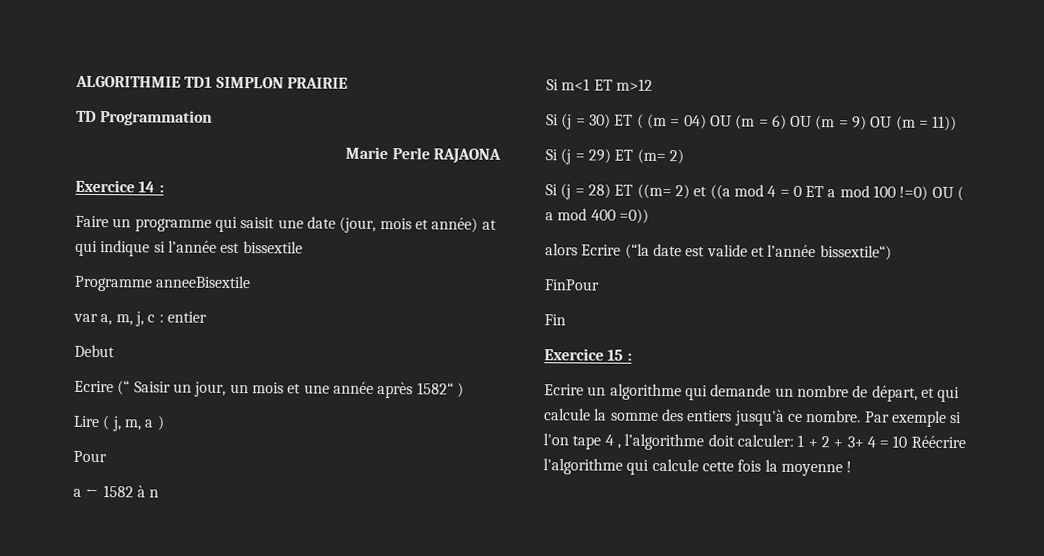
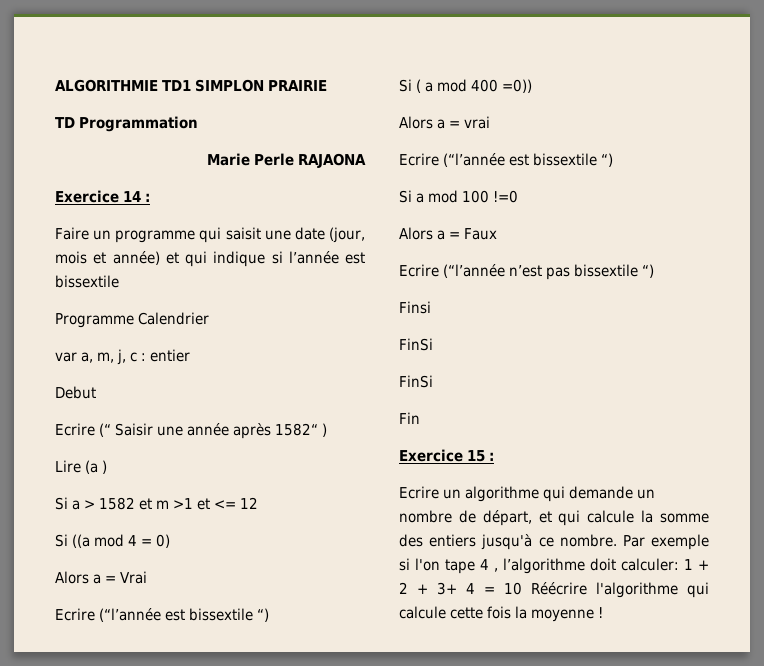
- Faire un programme qui saisit une date (jour, mois et année) at qui indique si l’année est bissextile
+ Faire un programme qui saisit une date (jour, mois et année) et qui indique si l’année est bissextile
- Programme anneeBisextile
+ Programme Calendrier
- Ecrire (“ Saisir un jour, un mois et une année après 1582“ )
+ Ecrire (“ Saisir une année après 1582“ )
- Lire ( j, m, a )
- Pour
- a ← 1582 à n
- Si m<1 ET m>12
- Si (j = 30) ET ( (m = 04) OU (m = 6) OU (m = 9) OU (m = 11))
- Si (j = 29) ET (m= 2)
- Si (j = 28) ET ((m= 2) et ((a mod 4 = 0 ET a mod 100 !=0) OU ( a mod 400 =0))
+ Lire (a )
+ Si a > 1582 et m >1 et <= 12
+ Si ((a mod 4 = 0)
+ Alors a = Vrai
+ Ecrire (“l’année est bissextile “)
+ Si ( a mod 400 =0))
- alors Ecrire (“la date est valide et l’année bissextile“)
- FinPour
+ Alors a = vrai
+ Ecrire (“l’année est bissextile “)
+ Si a mod 100 !=0
+ Alors a = Faux
+ Ecrire (“l’année n’est pas bissextile “)
+ Finsi
+ FinSi
+ FinSi

